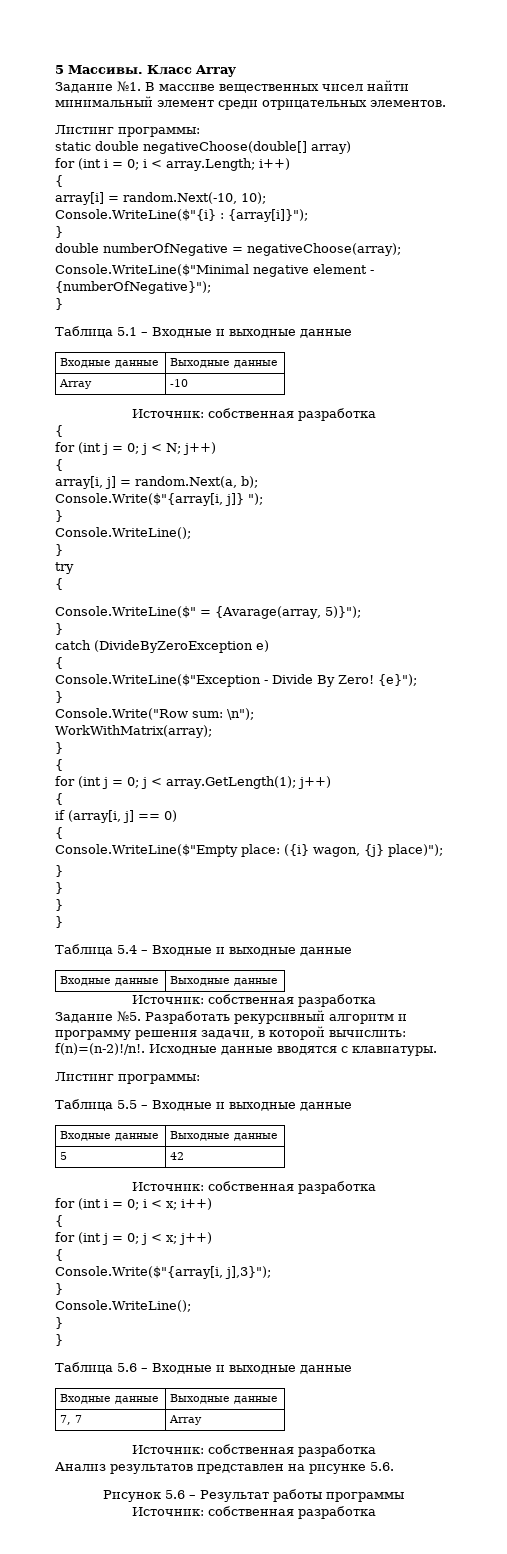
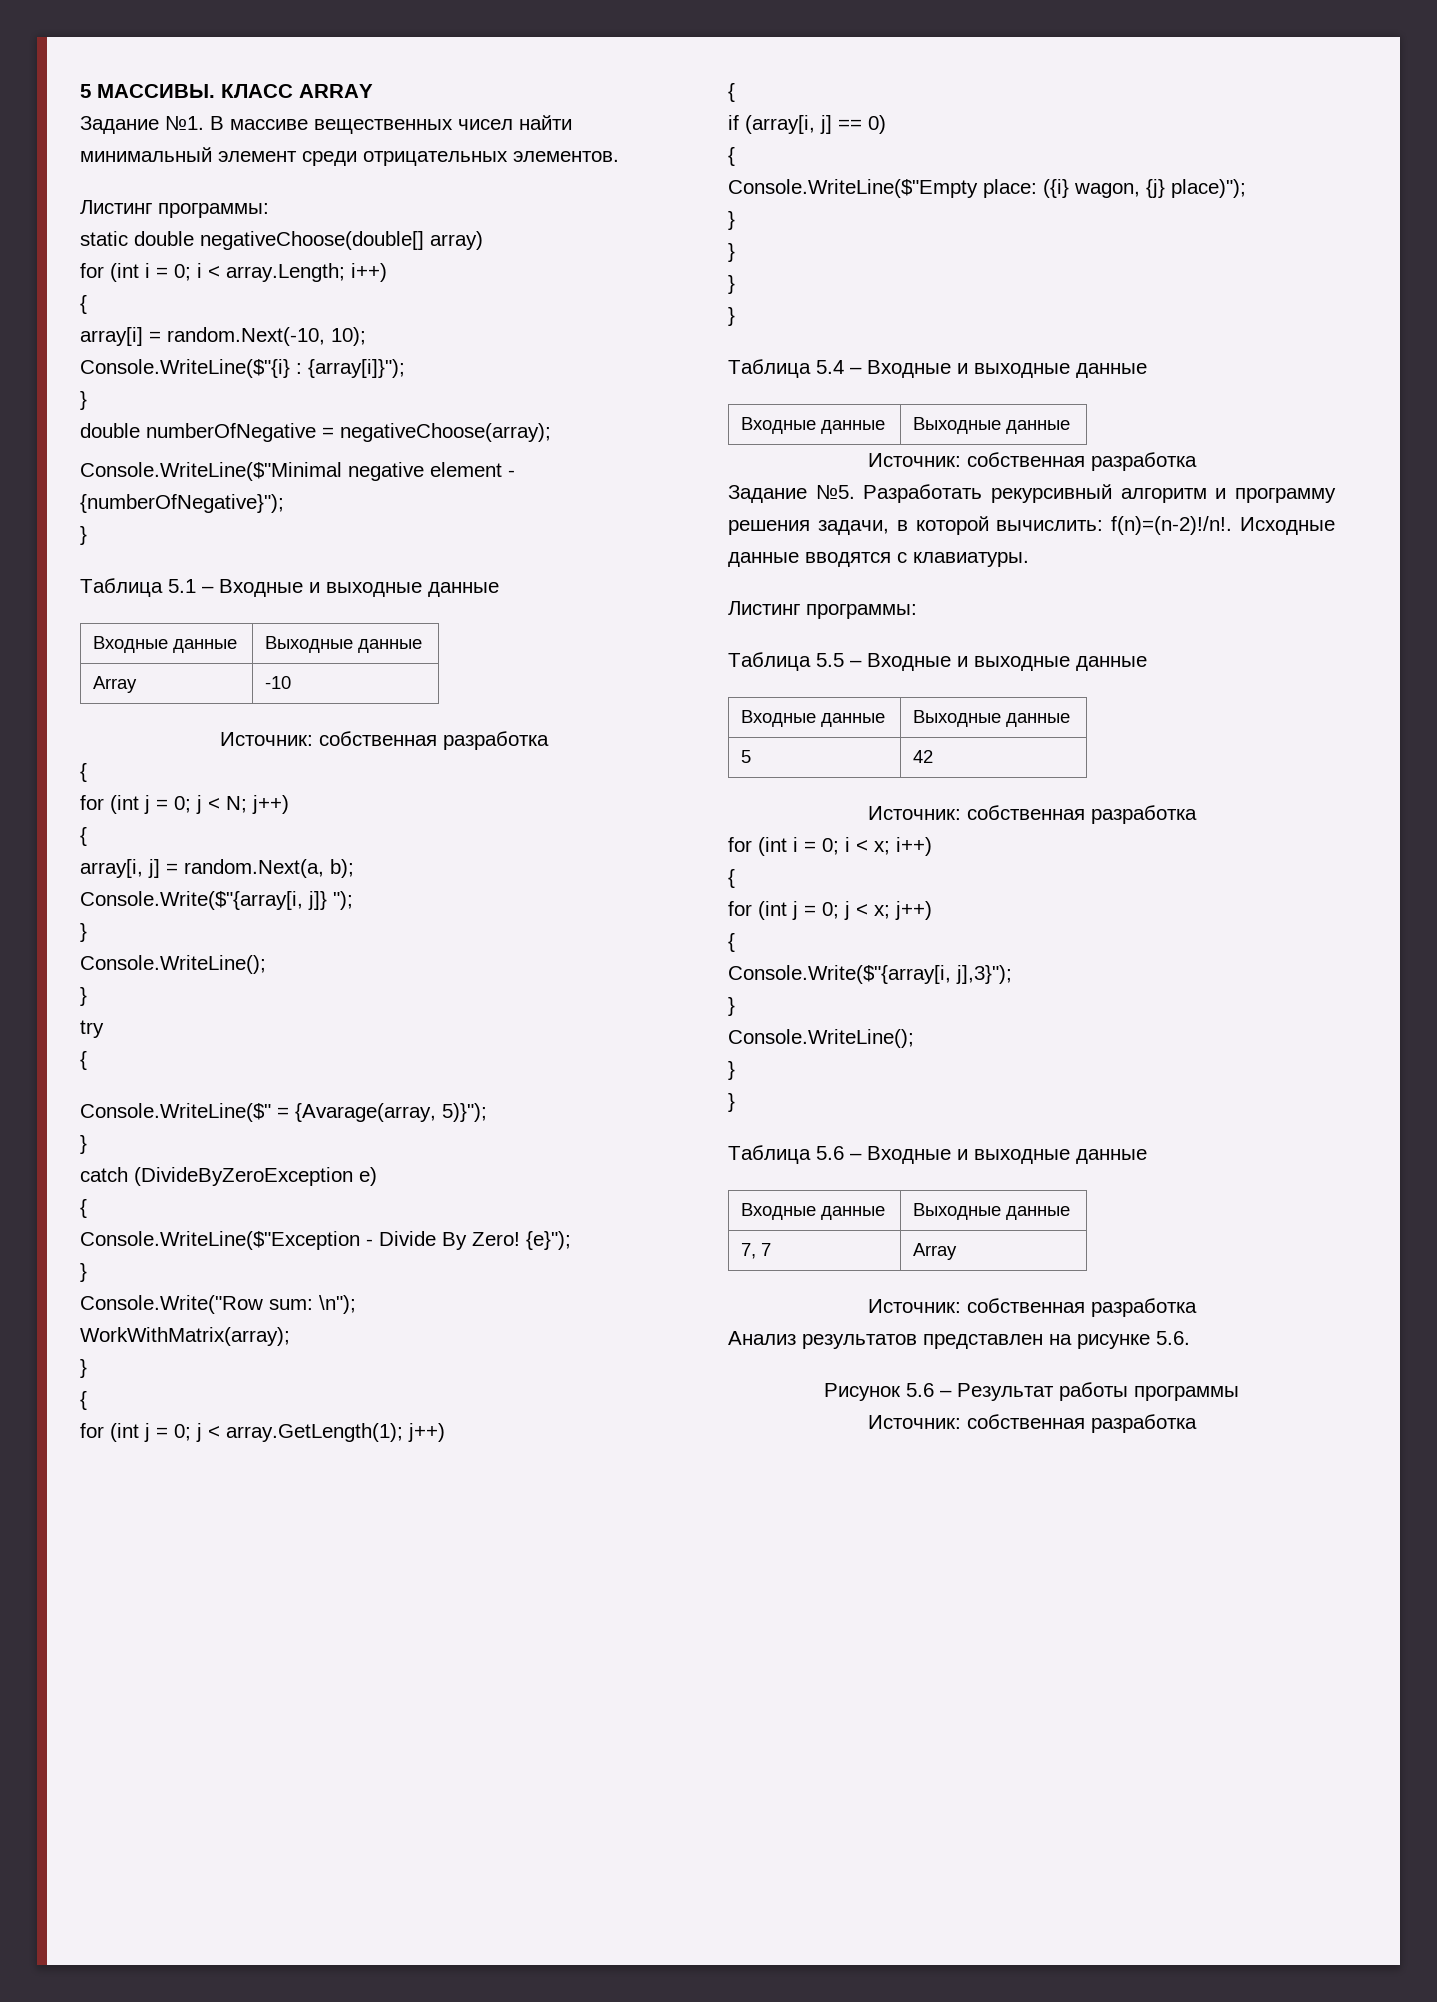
- 5 Массивы. Класс Array
+ 5 МАССИВЫ. КЛАСС ARRAY

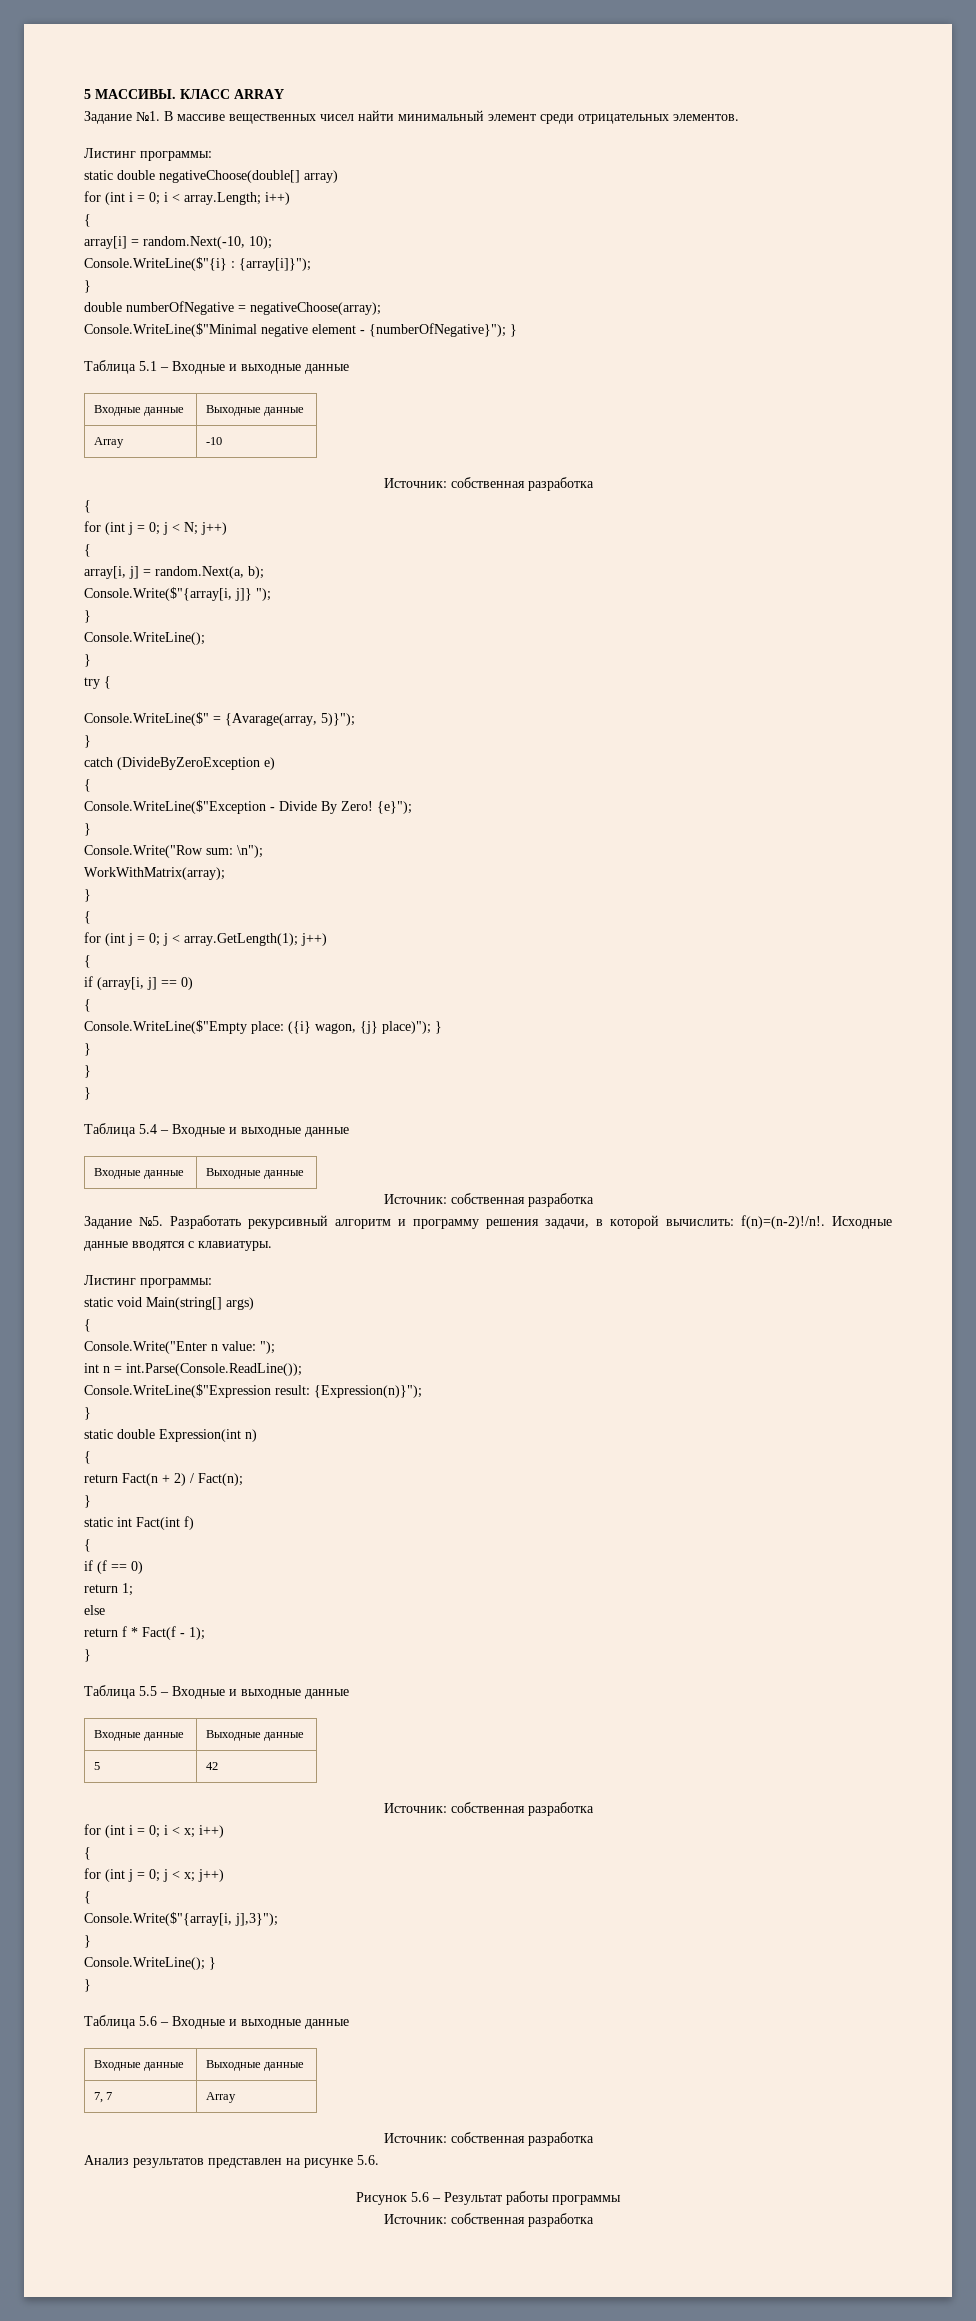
- Console.WriteLine($"Minimal negative element - {numberOfNegative}");
- }
+ Console.WriteLine($"Minimal negative element - {numberOfNegative}"); }
- try
- {
+ try {
- Console.WriteLine($"Empty place: ({i} wagon, {j} place)");
- }
+ Console.WriteLine($"Empty place: ({i} wagon, {j} place)"); }
+ static void Main(string[] args)
+ {
+ Console.Write("Enter n value: ");
+ int n = int.Parse(Console.ReadLine());
+ Console.WriteLine($"Expression result: {Expression(n)}");
+ }
+ static double Expression(int n)
+ {
+ return Fact(n + 2) / Fact(n);
+ }
+ static int Fact(int f)
+ {
+ if (f == 0)
+ return 1;
+ else
+ return f * Fact(f - 1);
+ }
  Console.Write($"{array[i, j],3}");
  }
- Console.WriteLine();
- }
+ Console.WriteLine(); }

